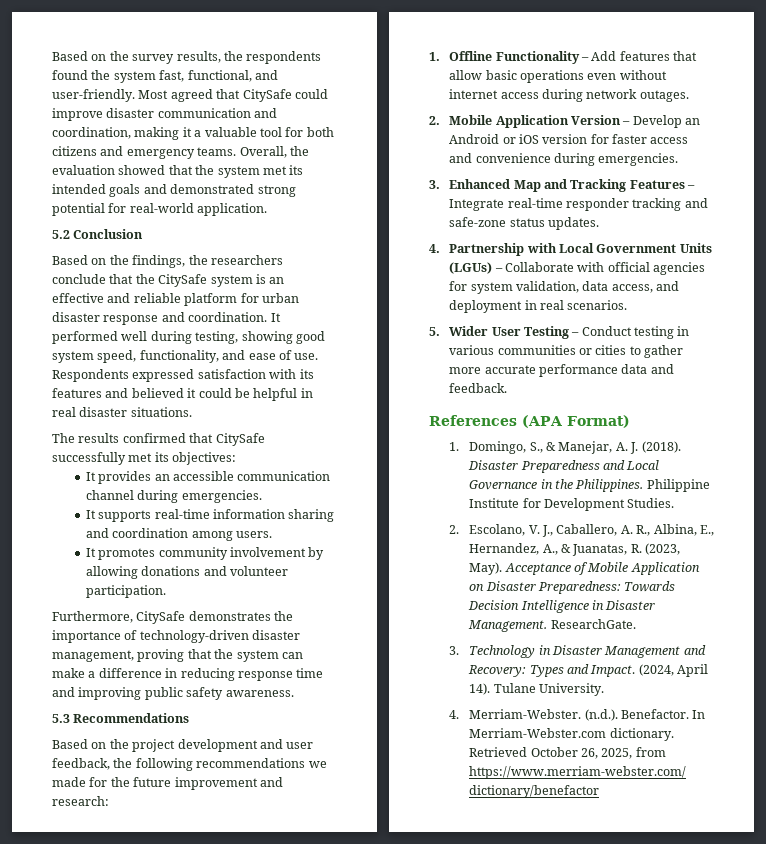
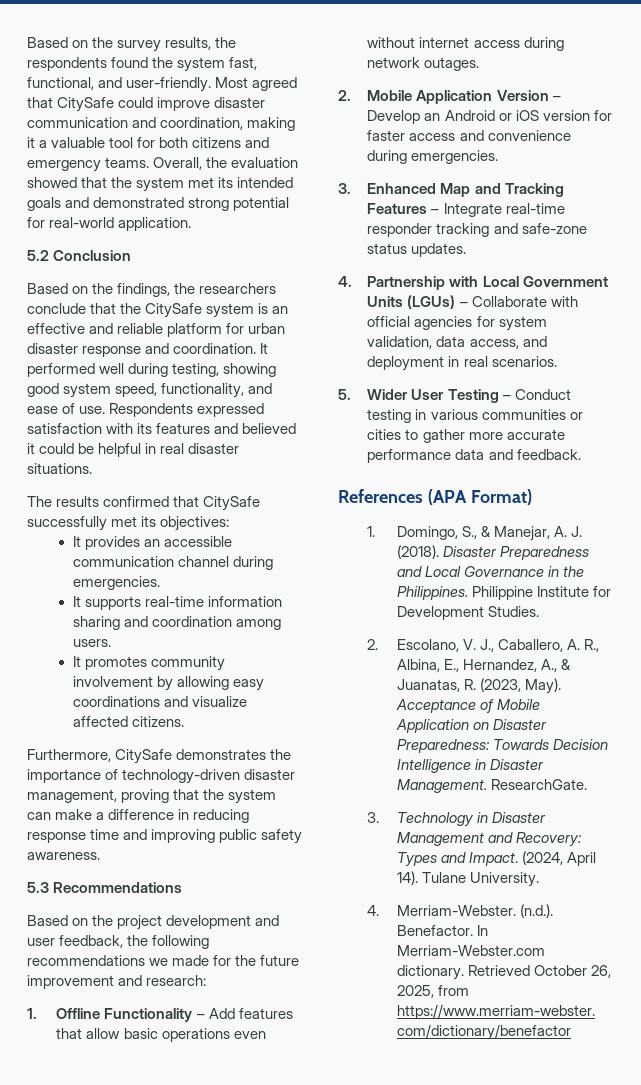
- It promotes community involvement by allowing donations and volunteer participation.
+ It promotes community involvement by allowing easy coordinations and visualize affected citizens.

